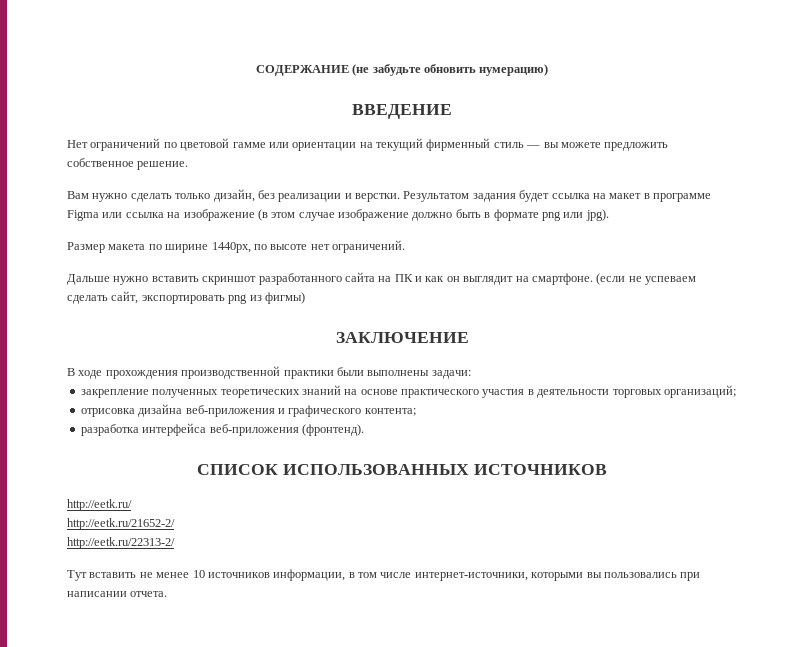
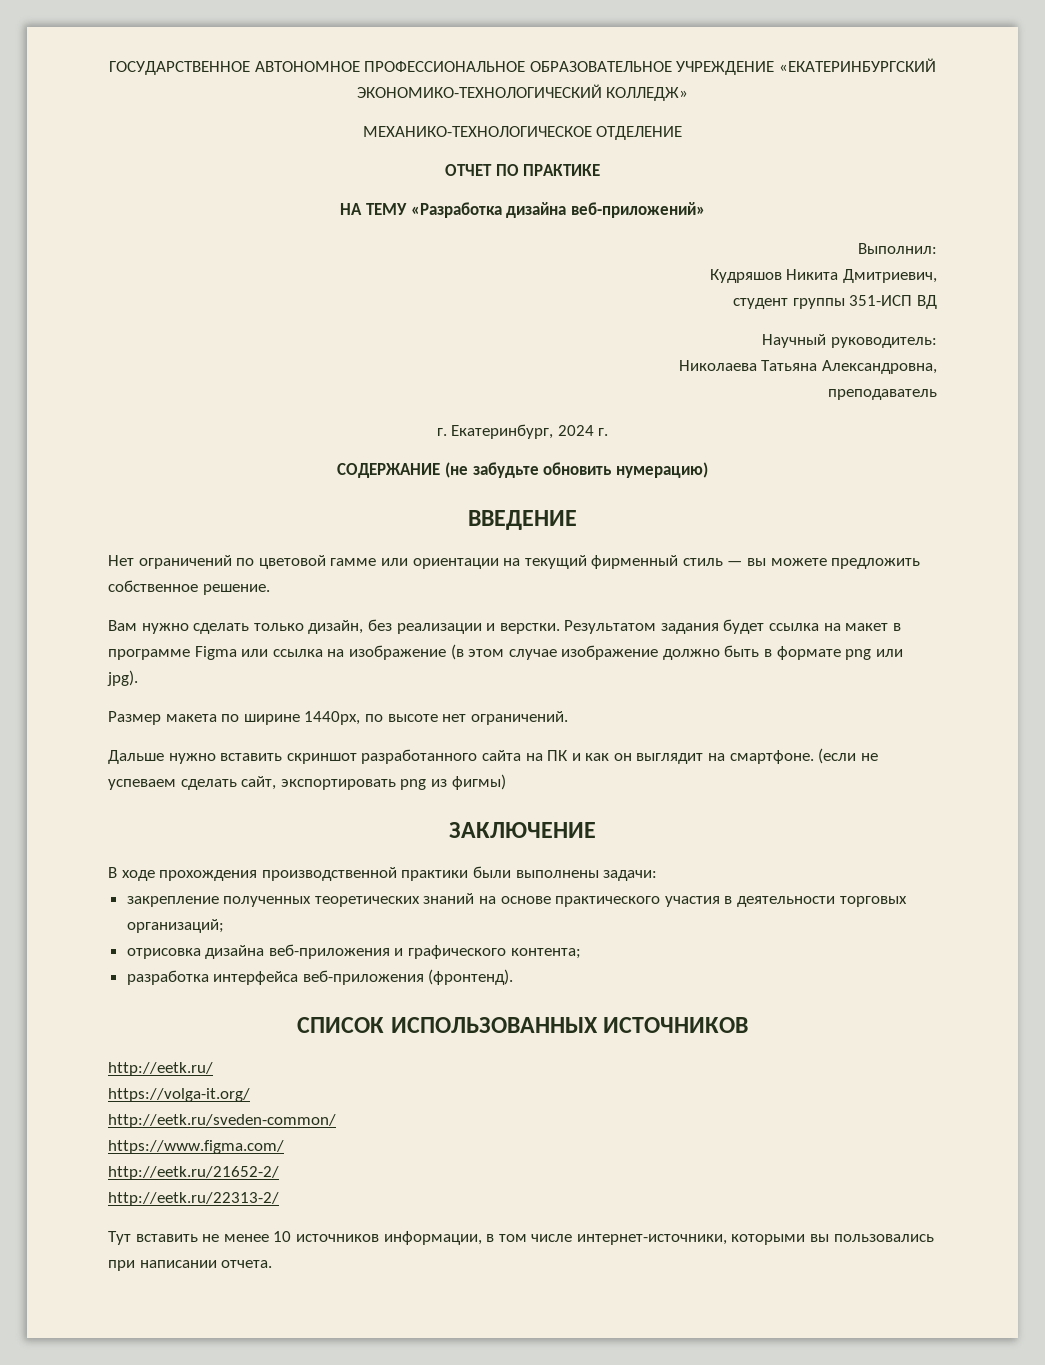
+ ГОСУДАРСТВЕННОЕ АВТОНОМНОЕ ПРОФЕССИОНАЛЬНОЕ ОБРАЗОВАТЕЛЬНОЕ УЧРЕЖДЕНИЕ «ЕКАТЕРИНБУРГСКИЙ ЭКОНОМИКО-ТЕХНОЛОГИЧЕСКИЙ КОЛЛЕДЖ»
+ МЕХАНИКО-ТЕХНОЛОГИЧЕСКОЕ ОТДЕЛЕНИЕ
+ ОТЧЕТ ПО ПРАКТИКЕ
+ НА ТЕМУ «Разработка дизайна веб-приложений»
+ Выполнил:
+ Кудряшов Никита Дмитриевич,
+ студент группы 351-ИСП ВД
+ Научный руководитель:
+ Николаева Татьяна Александровна,
+ преподаватель
+ г. Екатеринбург, 2024 г.
+ https://volga-it.org/
+ http://eetk.ru/sveden-common/
+ https://www.figma.com/

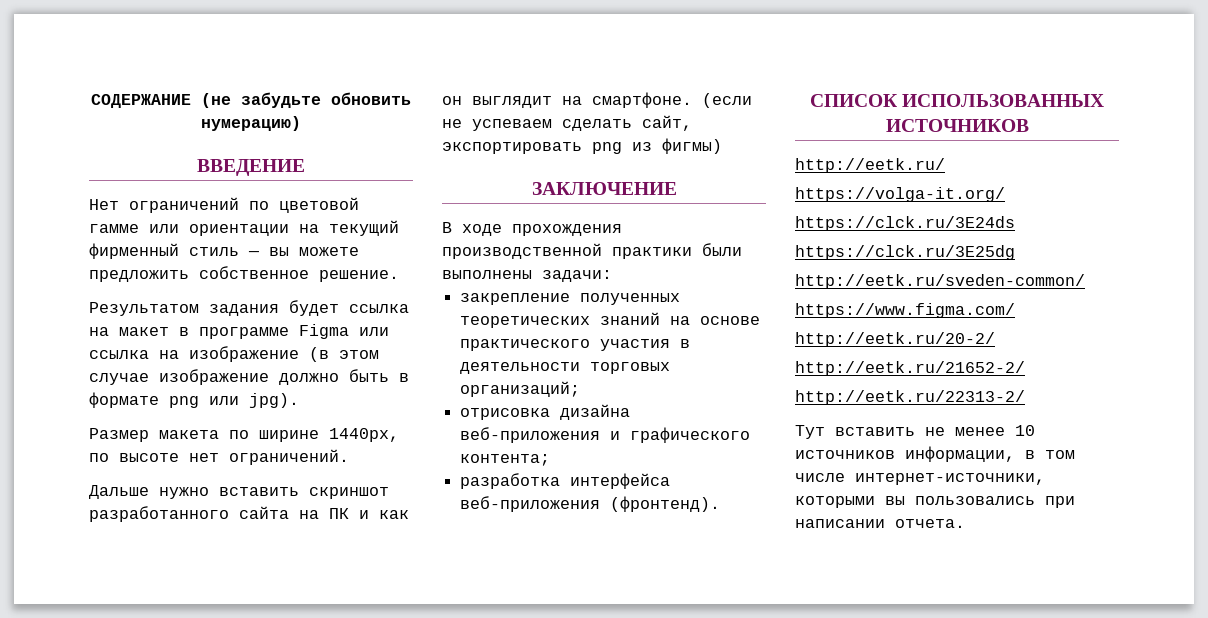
- ГОСУДАРСТВЕННОЕ АВТОНОМНОЕ ПРОФЕССИОНАЛЬНОЕ ОБРАЗОВАТЕЛЬНОЕ УЧРЕЖДЕНИЕ «ЕКАТЕРИНБУРГСКИЙ ЭКОНОМИКО-ТЕХНОЛОГИЧЕСКИЙ КОЛЛЕДЖ»
- МЕХАНИКО-ТЕХНОЛОГИЧЕСКОЕ ОТДЕЛЕНИЕ
- ОТЧЕТ ПО ПРАКТИКЕ
- НА ТЕМУ «Разработка дизайна веб-приложений»
- Выполнил:
- Кудряшов Никита Дмитриевич,
- студент группы 351-ИСП ВД
- Научный руководитель:
- Николаева Татьяна Александровна,
- преподаватель
- г. Екатеринбург, 2024 г.
- Вам нужно сделать только дизайн, без реализации и верстки.
+ https://clck.ru/3E24ds
+ https://clck.ru/3E25dg
+ http://eetk.ru/20-2/

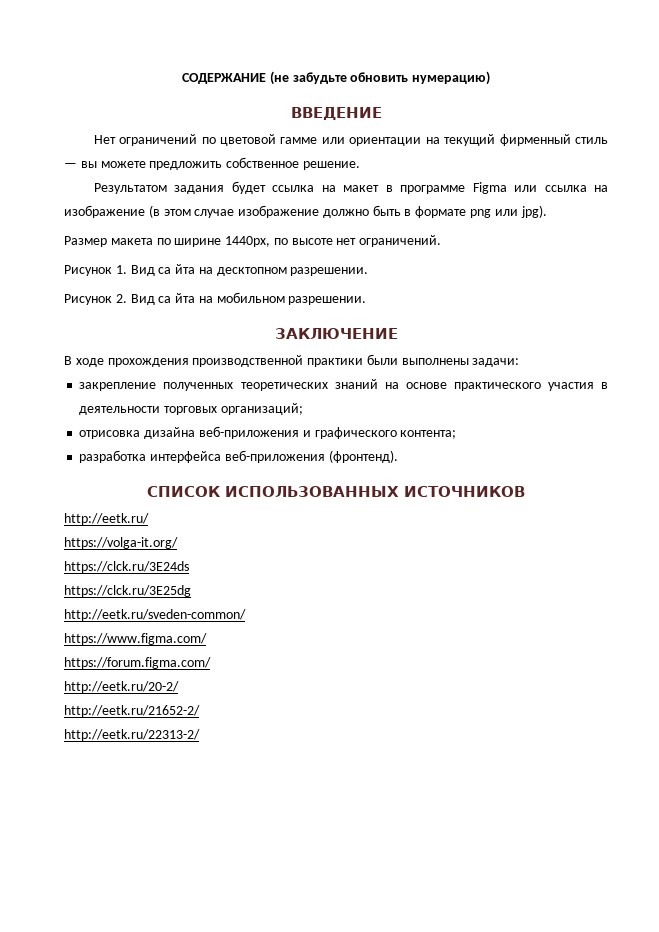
- Дальше нужно вставить скриншот разработанного сайта на ПК и как он выглядит на смартфоне. (если не успеваем сделать сайт, экспортировать png из фигмы)
+ Рисунок 1. Вид са йта на десктопном разрешении.
+ Рисунок 2. Вид са йта на мобильном разрешении.
+ https://forum.figma.com/
- Тут вставить не менее 10 источников информации, в том числе интернет-источники, которыми вы пользовались при написании отчета.

